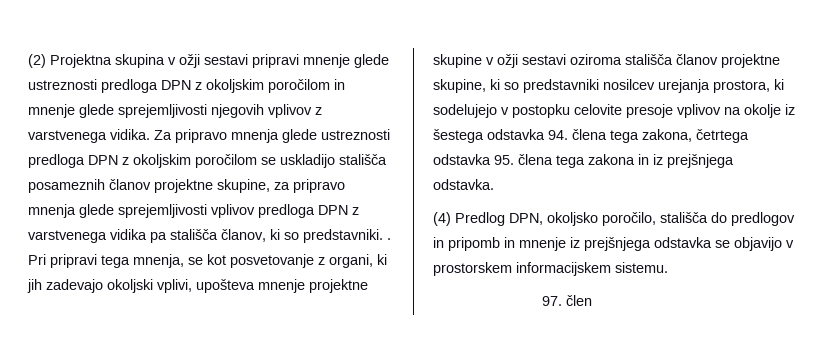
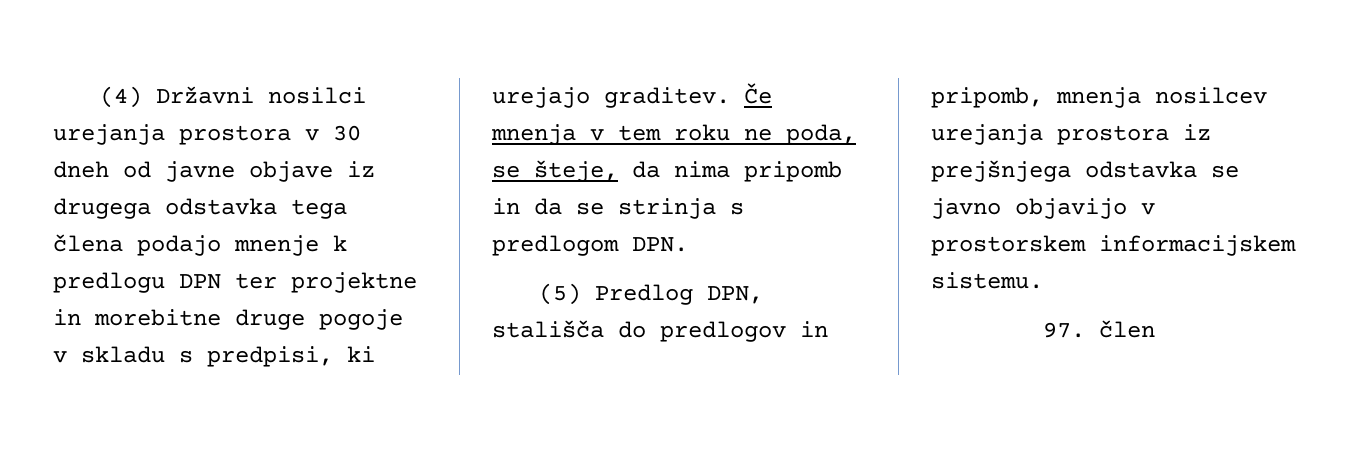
- (2) Projektna skupina v ožji sestavi pripravi mnenje glede ustreznosti predloga DPN z okoljskim poročilom in mnenje glede sprejemljivosti njegovih vplivov z varstvenega vidika. Za pripravo mnenja glede ustreznosti predloga DPN z okoljskim poročilom se uskladijo stališča posameznih članov projektne skupine, za pripravo mnenja glede sprejemljivosti vplivov predloga DPN z varstvenega vidika pa stališča članov, ki so predstavniki. . Pri pripravi tega mnenja, se kot posvetovanje z organi, ki jih zadevajo okoljski vplivi, upošteva mnenje projektne skupine v ožji sestavi oziroma stališča članov projektne skupine, ki so predstavniki nosilcev urejanja prostora, ki sodelujejo v postopku celovite presoje vplivov na okolje iz šestega odstavka 94. člena tega zakona, četrtega odstavka 95. člena tega zakona in iz prejšnjega odstavka.
- (4) Predlog DPN, okoljsko poročilo, stališča do predlogov in pripomb in mnenje iz prejšnjega odstavka se objavijo v prostorskem informacijskem sistemu.
+ (4) Državni nosilci urejanja prostora v 30 dneh od javne objave iz drugega odstavka tega člena podajo mnenje k predlogu DPN ter projektne in morebitne druge pogoje v skladu s predpisi, ki urejajo graditev. Če mnenja v tem roku ne poda, se šteje, da nima pripomb in da se strinja s predlogom DPN.
+ (5) Predlog DPN, stališča do predlogov in pripomb, mnenja nosilcev urejanja prostora iz prejšnjega odstavka se javno objavijo v prostorskem informacijskem sistemu.

